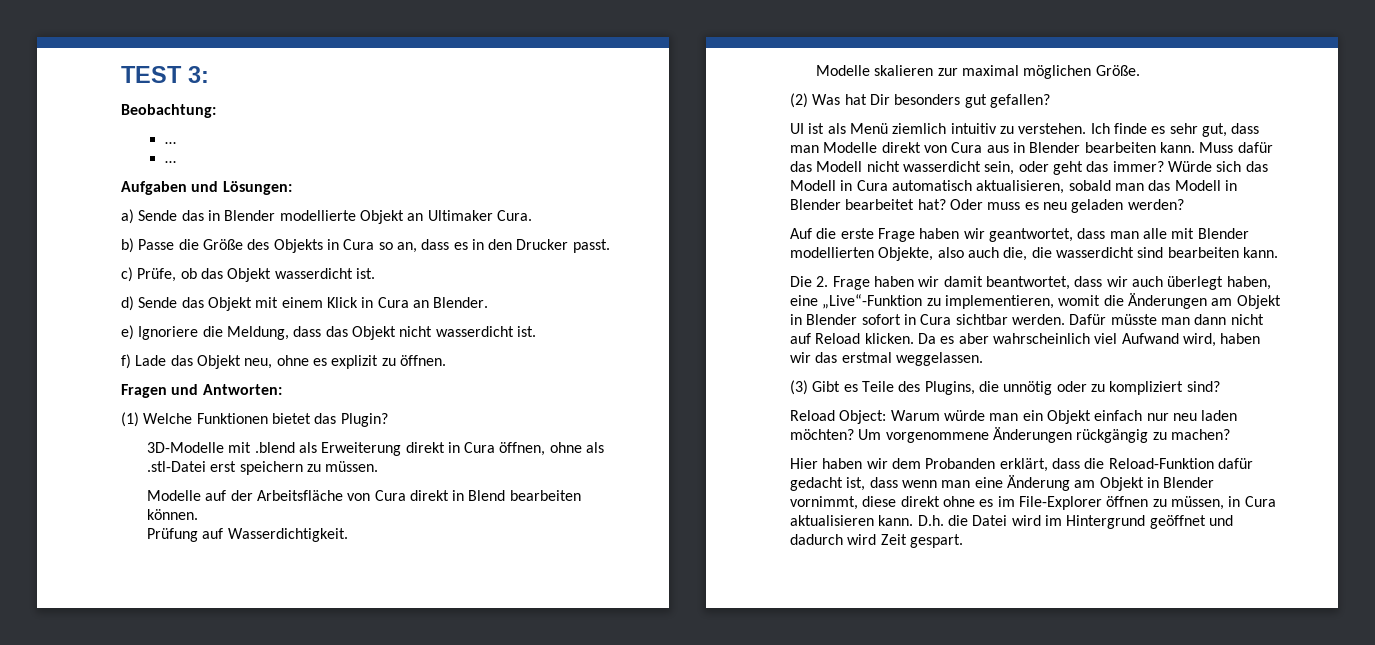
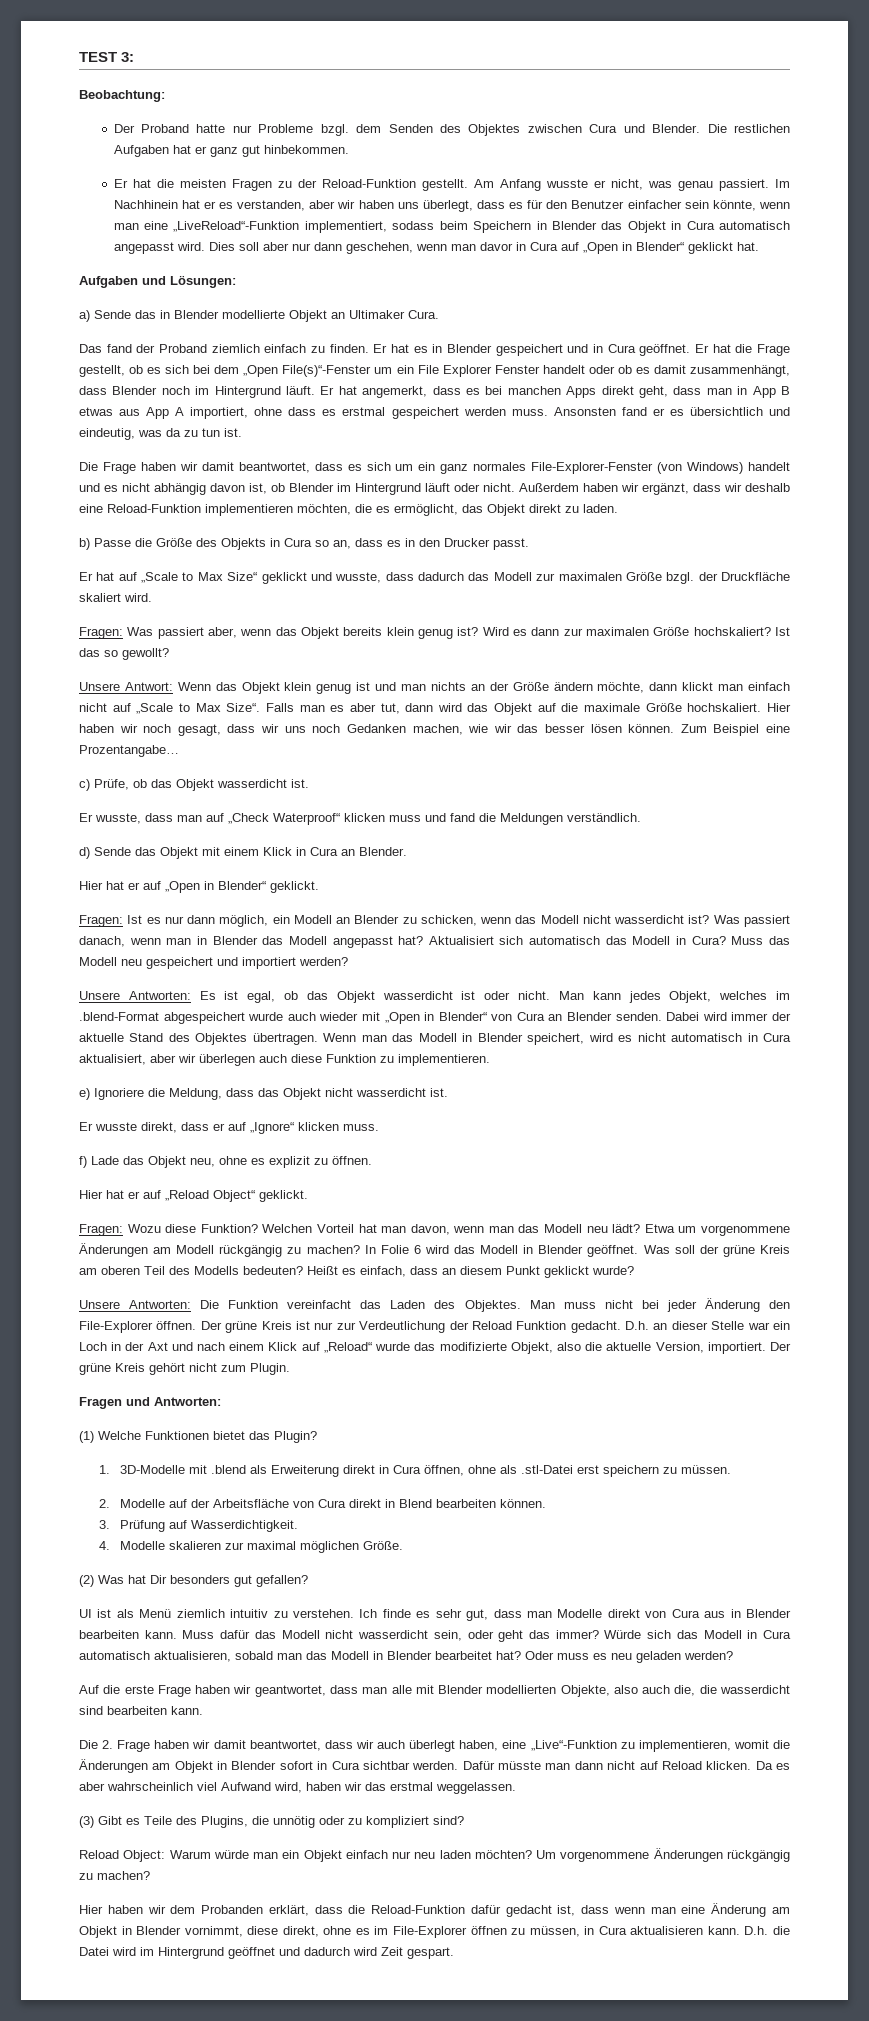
  Beobachtung:
- …
- …
+ Der Proband hatte nur Probleme bzgl. dem Senden des Objektes zwischen Cura und Blender. Die restlichen Aufgaben hat er ganz gut hinbekommen.
+ Er hat die meisten Fragen zu der Reload-Funktion gestellt. Am Anfang wusste er nicht, was genau passiert. Im Nachhinein hat er es verstanden, aber wir haben uns überlegt, dass es für den Benutzer einfacher sein könnte, wenn man eine „LiveReload“-Funktion implementiert, sodass beim Speichern in Blender das Objekt in Cura automatisch angepasst wird. Dies soll aber nur dann geschehen, wenn man davor in Cura auf „Open in Blender“ geklickt hat.
+ Das fand der Proband ziemlich einfach zu finden. Er hat es in Blender gespeichert und in Cura geöffnet. Er hat die Frage gestellt, ob es sich bei dem „Open File(s)“-Fenster um ein File Explorer Fenster handelt oder ob es damit zusammenhängt, dass Blender noch im Hintergrund läuft. Er hat angemerkt, dass es bei manchen Apps direkt geht, dass man in App B etwas aus App A importiert, ohne dass es erstmal gespeichert werden muss. Ansonsten fand er es übersichtlich und eindeutig, was da zu tun ist.
+ Die Frage haben wir damit beantwortet, dass es sich um ein ganz normales File-Explorer-Fenster (von Windows) handelt und es nicht abhängig davon ist, ob Blender im Hintergrund läuft oder nicht. Außerdem haben wir ergänzt, dass wir deshalb eine Reload-Funktion implementieren möchten, die es ermöglicht, das Objekt direkt zu laden.
+ Er hat auf „Scale to Max Size“ geklickt und wusste, dass dadurch das Modell zur maximalen Größe bzgl. der Druckfläche skaliert wird.
+ Fragen: Was passiert aber, wenn das Objekt bereits klein genug ist? Wird es dann zur maximalen Größe hochskaliert? Ist das so gewollt?
+ Unsere Antwort: Wenn das Objekt klein genug ist und man nichts an der Größe ändern möchte, dann klickt man einfach nicht auf „Scale to Max Size“. Falls man es aber tut, dann wird das Objekt auf die maximale Größe hochskaliert. Hier haben wir noch gesagt, dass wir uns noch Gedanken machen, wie wir das besser lösen können. Zum Beispiel eine Prozentangabe…
+ Er wusste, dass man auf „Check Waterproof“ klicken muss und fand die Meldungen verständlich.
+ Hier hat er auf „Open in Blender“ geklickt.
+ Fragen: Ist es nur dann möglich, ein Modell an Blender zu schicken, wenn das Modell nicht wasserdicht ist? Was passiert danach, wenn man in Blender das Modell angepasst hat? Aktualisiert sich automatisch das Modell in Cura? Muss das Modell neu gespeichert und importiert werden?
+ Unsere Antworten: Es ist egal, ob das Objekt wasserdicht ist oder nicht. Man kann jedes Objekt, welches im .blend-Format abgespeichert wurde auch wieder mit „Open in Blender“ von Cura an Blender senden. Dabei wird immer der aktuelle Stand des Objektes übertragen. Wenn man das Modell in Blender speichert, wird es nicht automatisch in Cura aktualisiert, aber wir überlegen auch diese Funktion zu implementieren.
+ Er wusste direkt, dass er auf „Ignore“ klicken muss.
+ Hier hat er auf „Reload Object“ geklickt.
+ Fragen: Wozu diese Funktion? Welchen Vorteil hat man davon, wenn man das Modell neu lädt? Etwa um vorgenommene Änderungen am Modell rückgängig zu machen? In Folie 6 wird das Modell in Blender geöffnet. Was soll der grüne Kreis am oberen Teil des Modells bedeuten? Heißt es einfach, dass an diesem Punkt geklickt wurde?
+ Unsere Antworten: Die Funktion vereinfacht das Laden des Objektes. Man muss nicht bei jeder Änderung den File-Explorer öffnen. Der grüne Kreis ist nur zur Verdeutlichung der Reload Funktion gedacht. D.h. an dieser Stelle war ein Loch in der Axt und nach einem Klick auf „Reload“ wurde das modifizierte Objekt, also die aktuelle Version, importiert. Der grüne Kreis gehört nicht zum Plugin.
- 3D-Modelle mit .blend als Erweiterung direkt in Cura öffnen, ohne als .stl-Datei erst speichern zu müssen.
+ 1. 3D-Modelle mit .blend als Erweiterung direkt in Cura öffnen, ohne als .stl-Datei erst speichern zu müssen.
- Modelle auf der Arbeitsfläche von Cura direkt in Blend bearbeiten können.
+ 2. Modelle auf der Arbeitsfläche von Cura direkt in Blend bearbeiten können.
- Prüfung auf Wasserdichtigkeit.
+ 3. Prüfung auf Wasserdichtigkeit.
- Modelle skalieren zur maximal möglichen Größe.
+ 4. Modelle skalieren zur maximal möglichen Größe.
- Hier haben wir dem Probanden erklärt, dass die Reload-Funktion dafür gedacht ist, dass wenn man eine Änderung am Objekt in Blender vornimmt, diese direkt ohne es im File-Explorer öffnen zu müssen, in Cura aktualisieren kann.
+ Hier haben wir dem Probanden erklärt, dass die Reload-Funktion dafür gedacht ist, dass wenn man eine Änderung am Objekt in Blender vornimmt, diese direkt, ohne es im File-Explorer öffnen zu müssen, in Cura aktualisieren kann.

